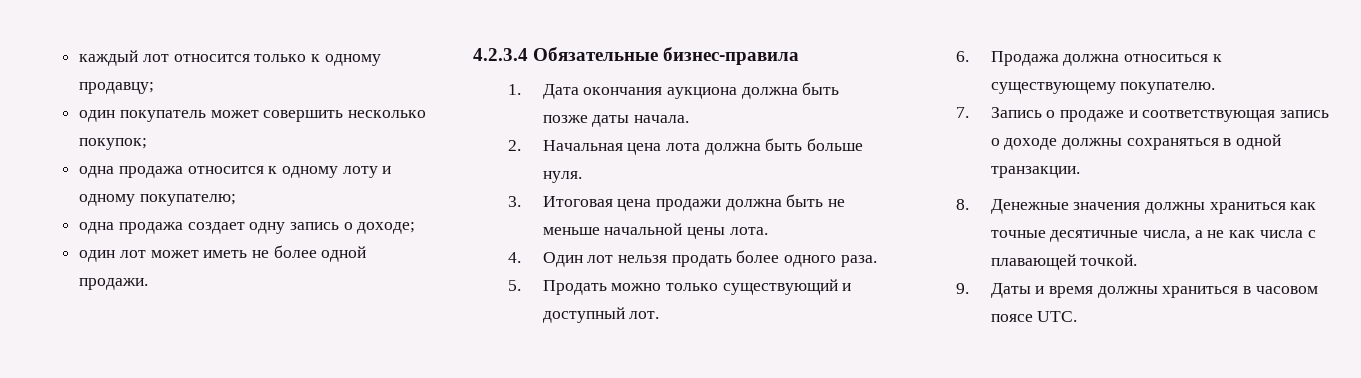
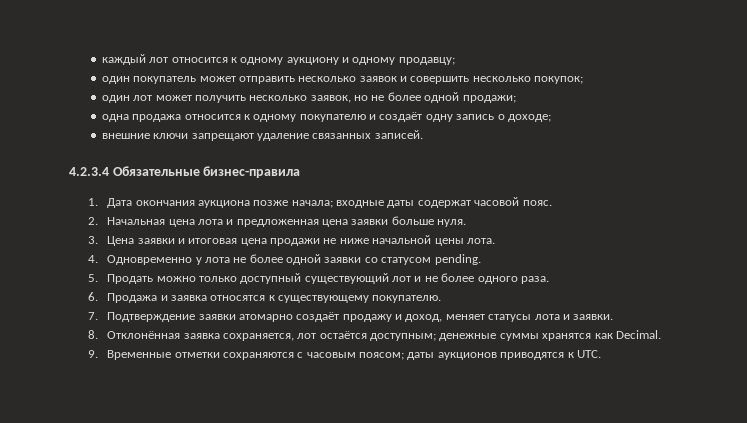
- каждый лот относится только к одному продавцу;
+ каждый лот относится к одному аукциону и одному продавцу;
- один покупатель может совершить несколько покупок;
+ один покупатель может отправить несколько заявок и совершить несколько покупок;
+ один лот может получить несколько заявок, но не более одной продажи;
- одна продажа относится к одному лоту и одному покупателю;
- одна продажа создает одну запись о доходе;
- один лот может иметь не более одной продажи.
+ одна продажа относится к одному покупателю и создаёт одну запись о доходе;
+ внешние ключи запрещают удаление связанных записей.
- 1. Дата окончания аукциона должна быть позже даты начала.
+ 1. Дата окончания аукциона позже начала; входные даты содержат часовой пояс.
- 2. Начальная цена лота должна быть больше нуля.
+ 2. Начальная цена лота и предложенная цена заявки больше нуля.
- 3. Итоговая цена продажи должна быть не меньше начальной цены лота.
- 4. Один лот нельзя продать более одного раза.
- 5. Продать можно только существующий и доступный лот.
- 6. Продажа должна относиться к существующему покупателю.
- 7. Запись о продаже и соответствующая запись о доходе должны сохраняться в одной транзакции.
- 8. Денежные значения должны храниться как точные десятичные числа, а не как числа с плавающей точкой.
- 9. Даты и время должны храниться в часовом поясе UTC.
+ 3. Цена заявки и итоговая цена продажи не ниже начальной цены лота.
+ 4. Одновременно у лота не более одной заявки со статусом pending.
+ 5. Продать можно только доступный существующий лот и не более одного раза.
+ 6. Продажа и заявка относятся к существующему покупателю.
+ 7. Подтверждение заявки атомарно создаёт продажу и доход, меняет статусы лота и заявки.
+ 8. Отклонённая заявка сохраняется, лот остаётся доступным; денежные суммы хранятся как Decimal.
+ 9. Временные отметки сохраняются с часовым поясом; даты аукционов приводятся к UTC.

